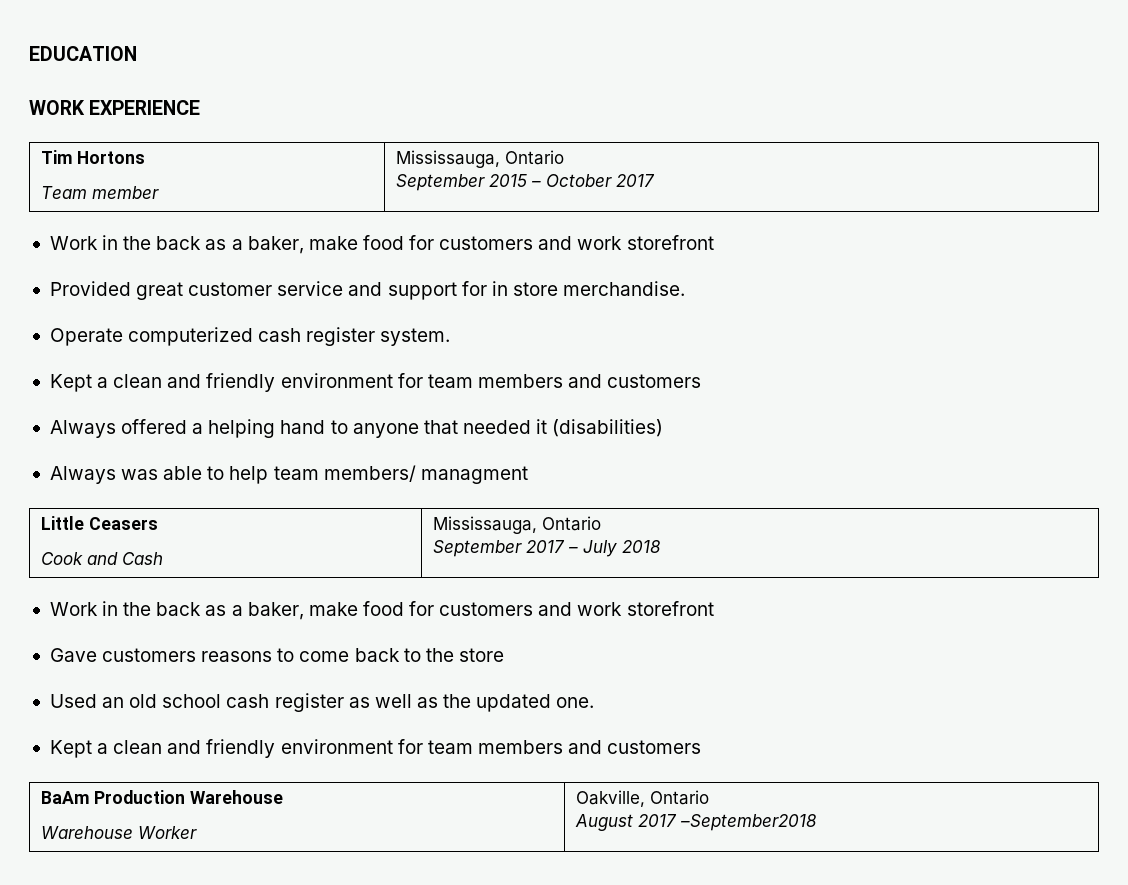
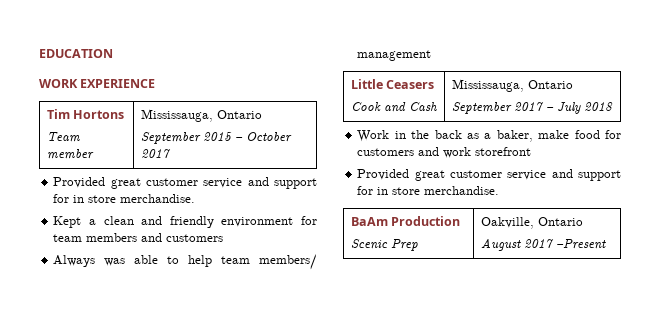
  Tim Hortons
  Team member | Mississauga, Ontario
  September 2015 – October 2017
- Work in the back as a baker, make food for customers and work storefront
- Operate computerized cash register system.
- Always offered a helping hand to anyone that needed it (disabilities)
- Always was able to help team members/ managment
+ Always was able to help team members/ management
  Little Ceasers
  Cook and Cash | Mississauga, Ontario
  September 2017 – July 2018
  Work in the back as a baker, make food for customers and work storefront
- Gave customers reasons to come back to the store
- Used an old school cash register as well as the updated one.
- Kept a clean and friendly environment for team members and customers
+ Provided great customer service and support for in store merchandise.
- BaAm Production Warehouse
- Warehouse Worker | Oakville, Ontario
- August 2017 –September2018
+ BaAm Production
+ Scenic Prep | Oakville, Ontario
+ August 2017 –Present

